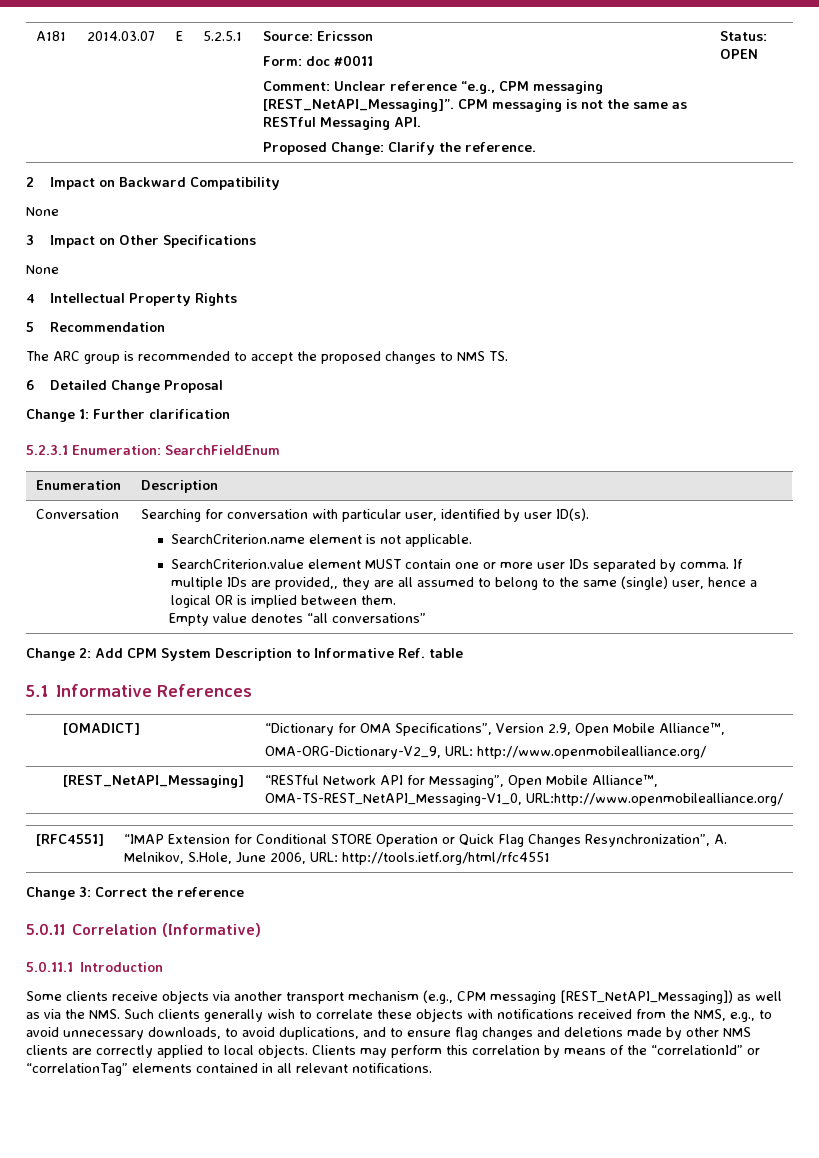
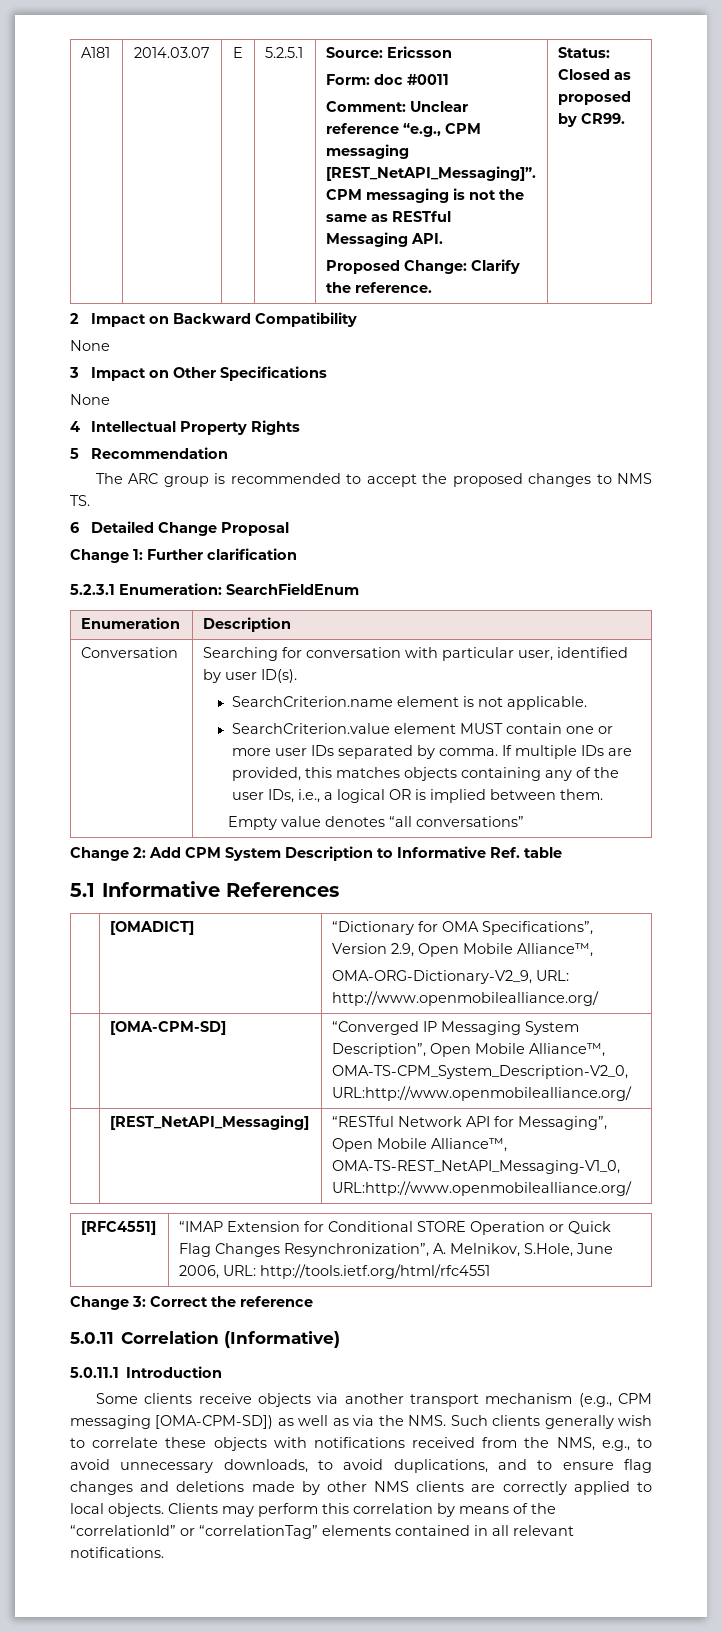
  A181 | 2014.03.07 | E | 5.2.5.1 | Source: Ericsson
  Form: doc #0011
  Comment: Unclear reference “e.g., CPM messaging [REST_NetAPI_Messaging]”. CPM messaging is not the same as RESTful Messaging API.
- Proposed Change: Clarify the reference. | Status: OPEN
+ Proposed Change: Clarify the reference. | Status: Closed as proposed by CR99.
- If multiple IDs are provided,, they are all assumed to belong to the same (single) user, hence a logical OR is implied between them.
+ If multiple IDs are provided, this matches objects containing any of the user IDs, i.e., a logical OR is implied between them.
+ | [OMA-CPM-SD] | “Converged IP Messaging System Description”, Open Mobile Alliance™, OMA-TS-CPM_System_Description-V2_0, URL:http://www.openmobilealliance.org/
- Some clients receive objects via another transport mechanism (e.g., CPM messaging [REST_NetAPI_Messaging]) as well as via the NMS. Such clients generally wish to correlate these objects with notifications received from the NMS, e.g., to avoid unnecessary downloads, to avoid duplications, and to ensure flag changes and deletions made by other NMS clients are correctly applied to local objects.
+ Some clients receive objects via another transport mechanism (e.g., CPM messaging [OMA-CPM-SD]) as well as via the NMS. Such clients generally wish to correlate these objects with notifications received from the NMS, e.g., to avoid unnecessary downloads, to avoid duplications, and to ensure flag changes and deletions made by other NMS clients are correctly applied to local objects.

